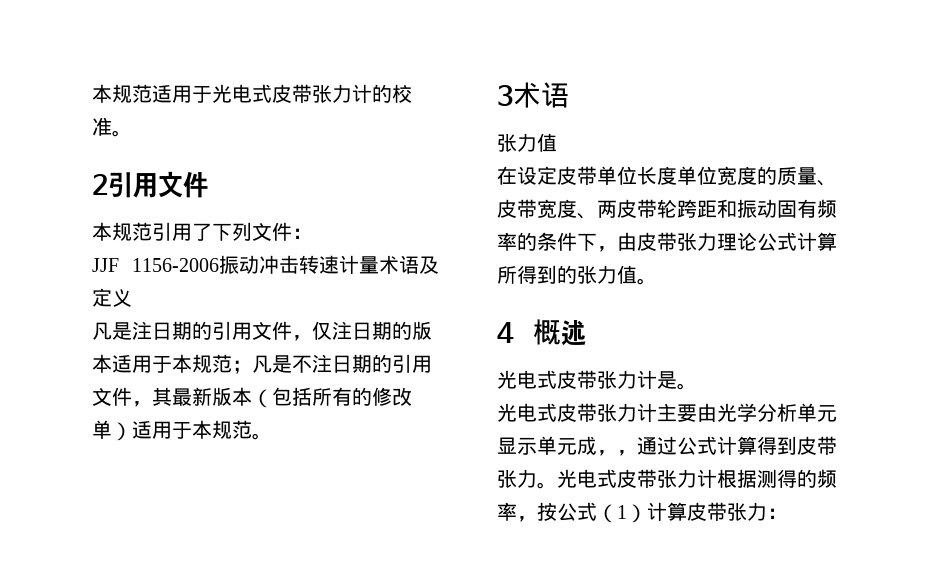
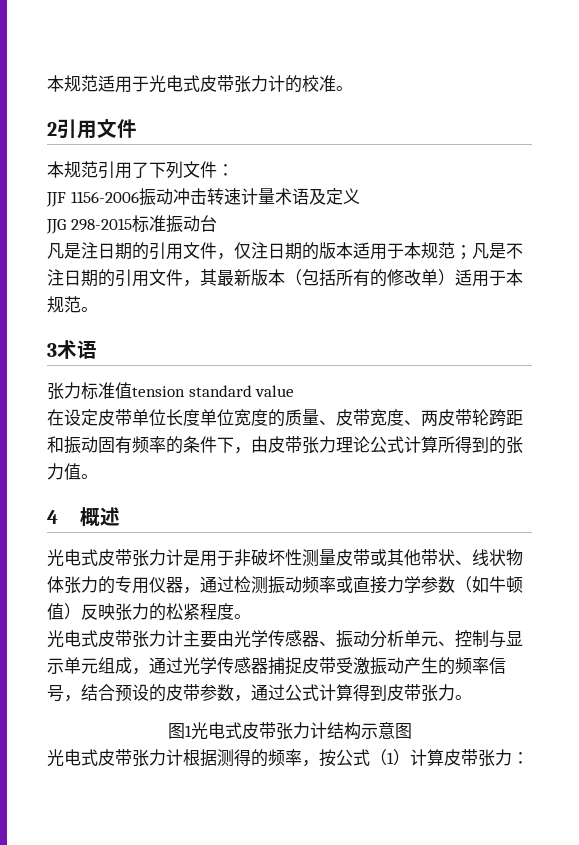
+ JJG 298-2015标准振动台
  3术语
- 张力值
+ 张力标准值tension standard value
- 光电式皮带张力计是。
+ 光电式皮带张力计是用于非破坏性测量皮带或其他带状、线状物体张力的专用仪器，通过检测振动频率或直接力学参数（如牛顿值）反映张力的松紧程度。
- 光电式皮带张力计主要由光学分析单元显示单元成，，通过公式计算得到皮带张力。光电式皮带张力计根据测得的频率，按公式（1）计算皮带张力：
+ 光电式皮带张力计主要由光学传感器、振动分析单元、控制与显示单元组成，通过光学传感器捕捉皮带受激振动产生的频率信号，结合预设的皮带参数，通过公式计算得到皮带张力。
+ 图1光电式皮带张力计结构示意图
+ 光电式皮带张力计根据测得的频率，按公式（1）计算皮带张力：

